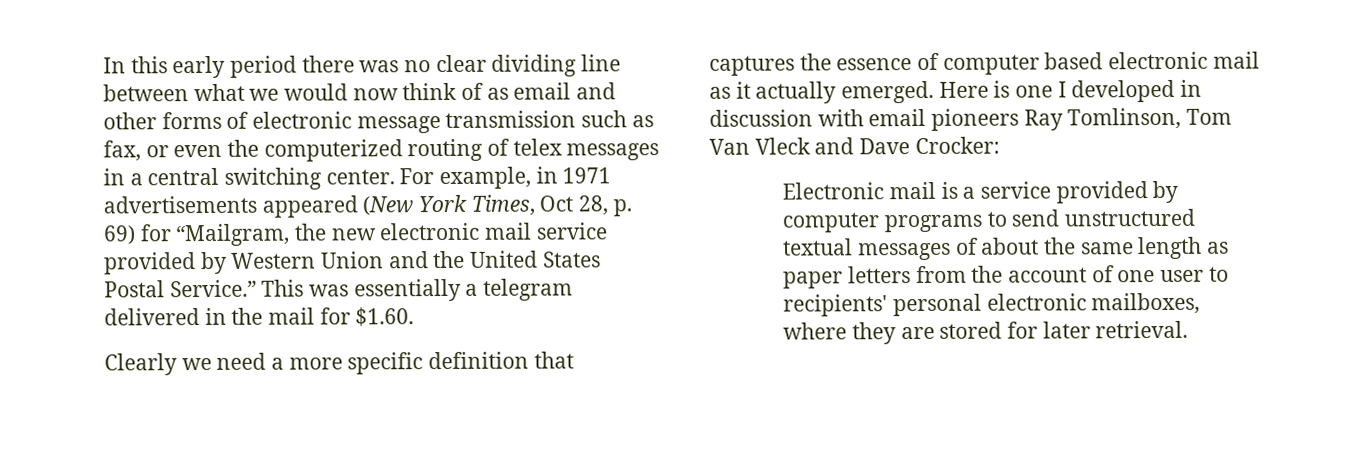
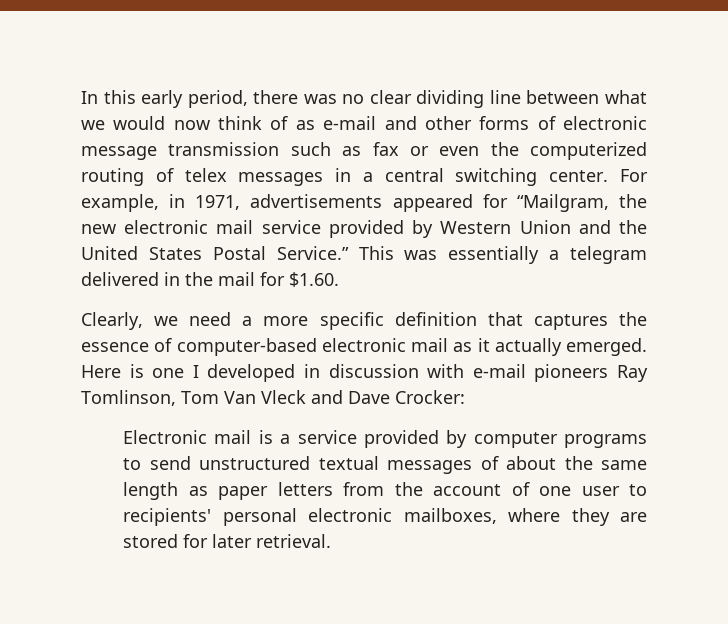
- In this early period there was no clear dividing line between what we would now think of as email and other forms of electronic message transmission such as fax, or even the computerized routing of telex messages in a central switching center.
+ In this early period, there was no clear dividing line between what we would now think of as e-mail and other forms of electronic message transmission such as fax or even the computerized routing of telex messages in a central switching center.
- For example, in 1971 advertisements appeared (New York Times, Oct 28, p. 69) for “Mailgram, the new electronic mail service provided by Western Union and the United States Postal Service.”
+ For example, in 1971, advertisements appeared for “Mailgram, the new electronic mail service provided by Western Union and the United States Postal Service.”
- Clearly we need a more specific definition that captures the essence of computer based electronic mail as it actually emerged.
+ Clearly, we need a more specific definition that captures the essence of computer-based electronic mail as it actually emerged.
- Here is one I developed in discussion with email pioneers Ray Tomlinson, Tom Van Vleck and Dave Crocker:
+ Here is one I developed in discussion with e-mail pioneers Ray Tomlinson, Tom Van Vleck and Dave Crocker:

